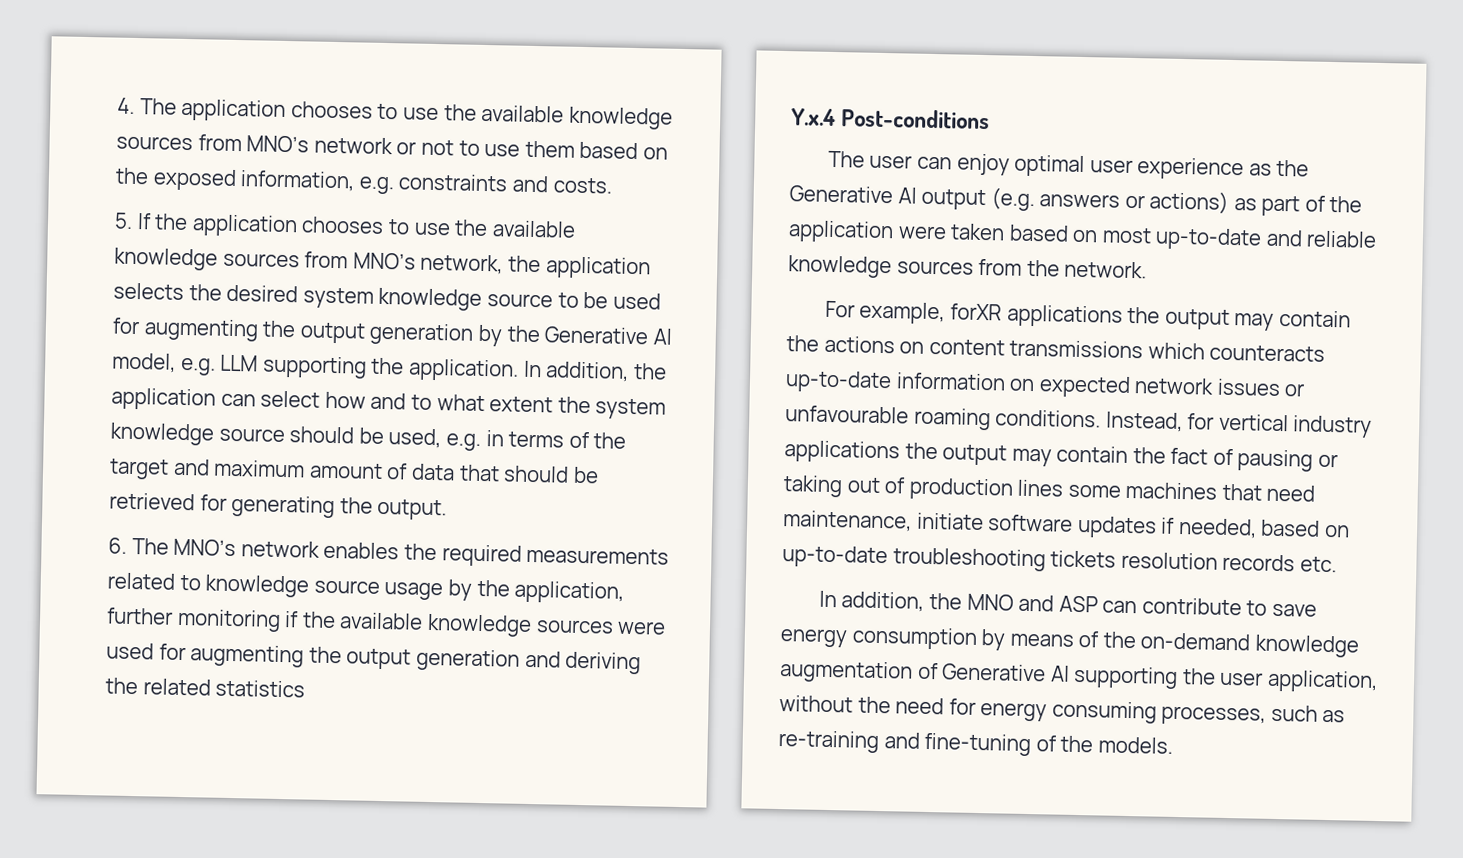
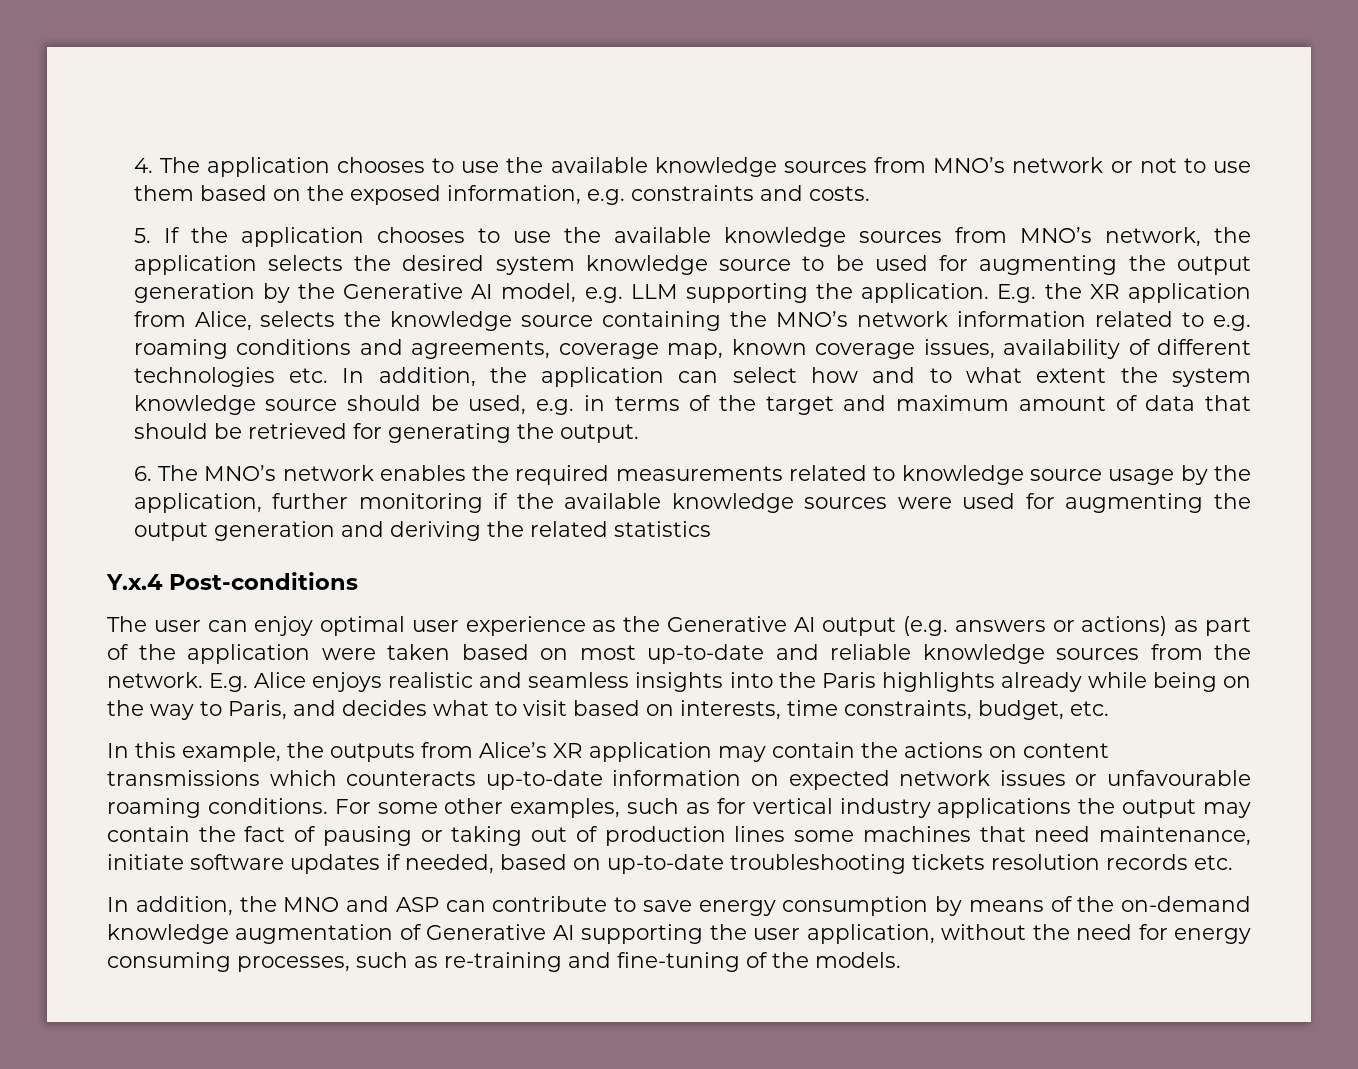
- In addition, the application can select how and to what extent the system knowledge source should be used, e.g. in terms of the target and maximum amount of data that should be retrieved for generating the output.
+ E.g. the XR application from Alice, selects the knowledge source containing the MNO’s network information related to e.g. roaming conditions and agreements, coverage map, known coverage issues, availability of different technologies etc. In addition, the application can select how and to what extent the system knowledge source should be used, e.g. in terms of the target and maximum amount of data that should be retrieved for generating the output.
- The user can enjoy optimal user experience as the Generative AI output (e.g. answers or actions) as part of the application were taken based on most up-to-date and reliable knowledge sources from the network.
- For example, forXR applications the output may contain the actions on content transmissions which counteracts up-to-date information on expected network issues or unfavourable roaming conditions.
+ The user can enjoy optimal user experience as the Generative AI output (e.g. answers or actions) as part of the application were taken based on most up-to-date and reliable knowledge sources from the network. E.g. Alice enjoys realistic and seamless insights into the Paris highlights already while being on the way to Paris, and decides what to visit based on interests, time constraints, budget, etc.
+ In this example, the outputs from Alice’s XR application may contain the actions on content transmissions which counteracts up-to-date information on expected network issues or unfavourable roaming conditions.
- Instead, for vertical industry applications the output may contain the fact of pausing or taking out of production lines some machines that need maintenance, initiate software updates if needed, based on up-to-date troubleshooting tickets resolution records etc.
+ For some other examples, such as for vertical industry applications the output may contain the fact of pausing or taking out of production lines some machines that need maintenance, initiate software updates if needed, based on up-to-date troubleshooting tickets resolution records etc.

